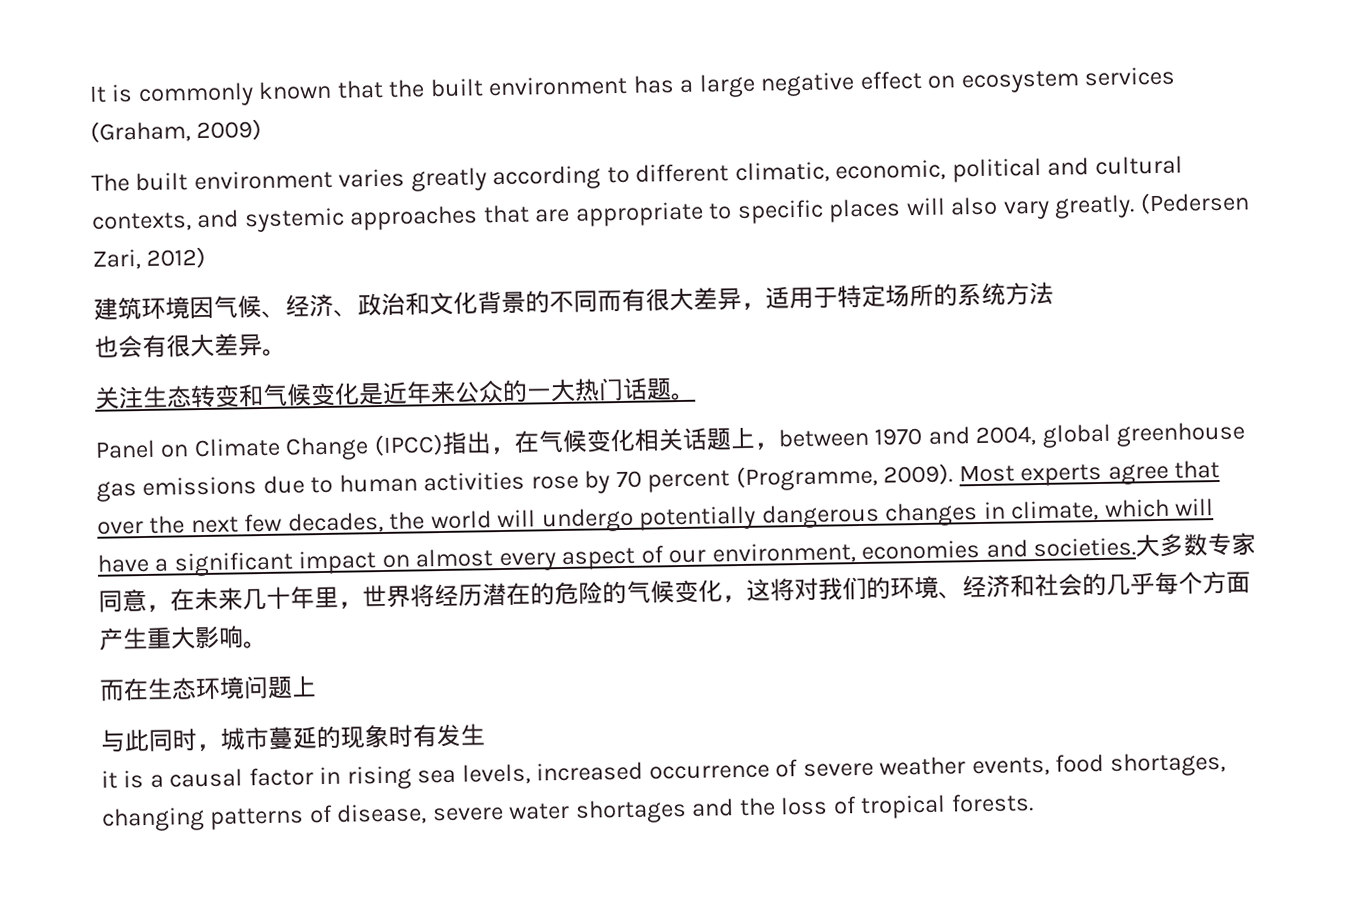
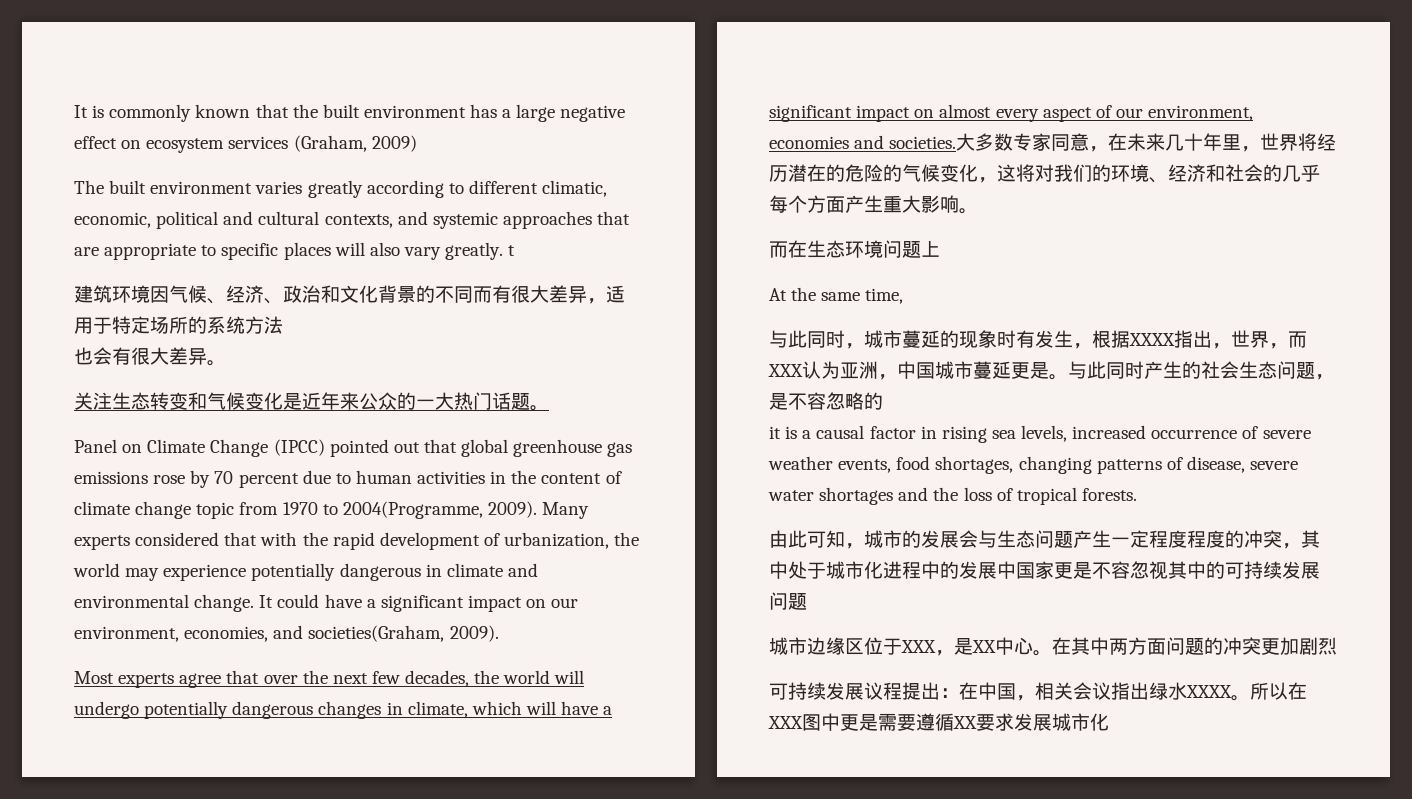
- The built environment varies greatly according to different climatic, economic, political and cultural contexts, and systemic approaches that are appropriate to specific places will also vary greatly. (Pedersen Zari, 2012)
+ The built environment varies greatly according to different climatic, economic, political and cultural contexts, and systemic approaches that are appropriate to specific places will also vary greatly. t
- Panel on Climate Change (IPCC)指出，在气候变化相关话题上，between 1970 and 2004, global greenhouse gas emissions due to human activities rose by 70 percent (Programme, 2009). Most experts agree that over the next few decades, the world will undergo potentially dangerous changes in climate, which will have a significant impact on almost every aspect of our environment, economies and societies.
+ Panel on Climate Change (IPCC) pointed out that global greenhouse gas emissions rose by 70 percent due to human activities in the content of climate change topic from 1970 to 2004(Programme, 2009). Many experts considered that with the rapid development of urbanization, the world may experience potentially dangerous in climate and environmental change. It could have a significant impact on our environment, economies, and societies(Graham, 2009).
+ Most experts agree that over the next few decades, the world will undergo potentially dangerous changes in climate, which will have a significant impact on almost every aspect of our environment, economies and societies.
+ At the same time,
- 与此同时，城市蔓延的现象时有发生
+ 与此同时，城市蔓延的现象时有发生，根据XXXX指出，世界，而XXX认为亚洲，中国城市蔓延更是。与此同时产生的社会生态问题，是不容忽略的
+ 由此可知，城市的发展会与生态问题产生一定程度程度的冲突，其中处于城市化进程中的发展中国家更是不容忽视其中的可持续发展问题
+ 城市边缘区位于XXX，是XX中心。在其中两方面问题的冲突更加剧烈
+ 可持续发展议程提出：在中国，相关会议指出绿水XXXX。所以在XXX图中更是需要遵循XX要求发展城市化

